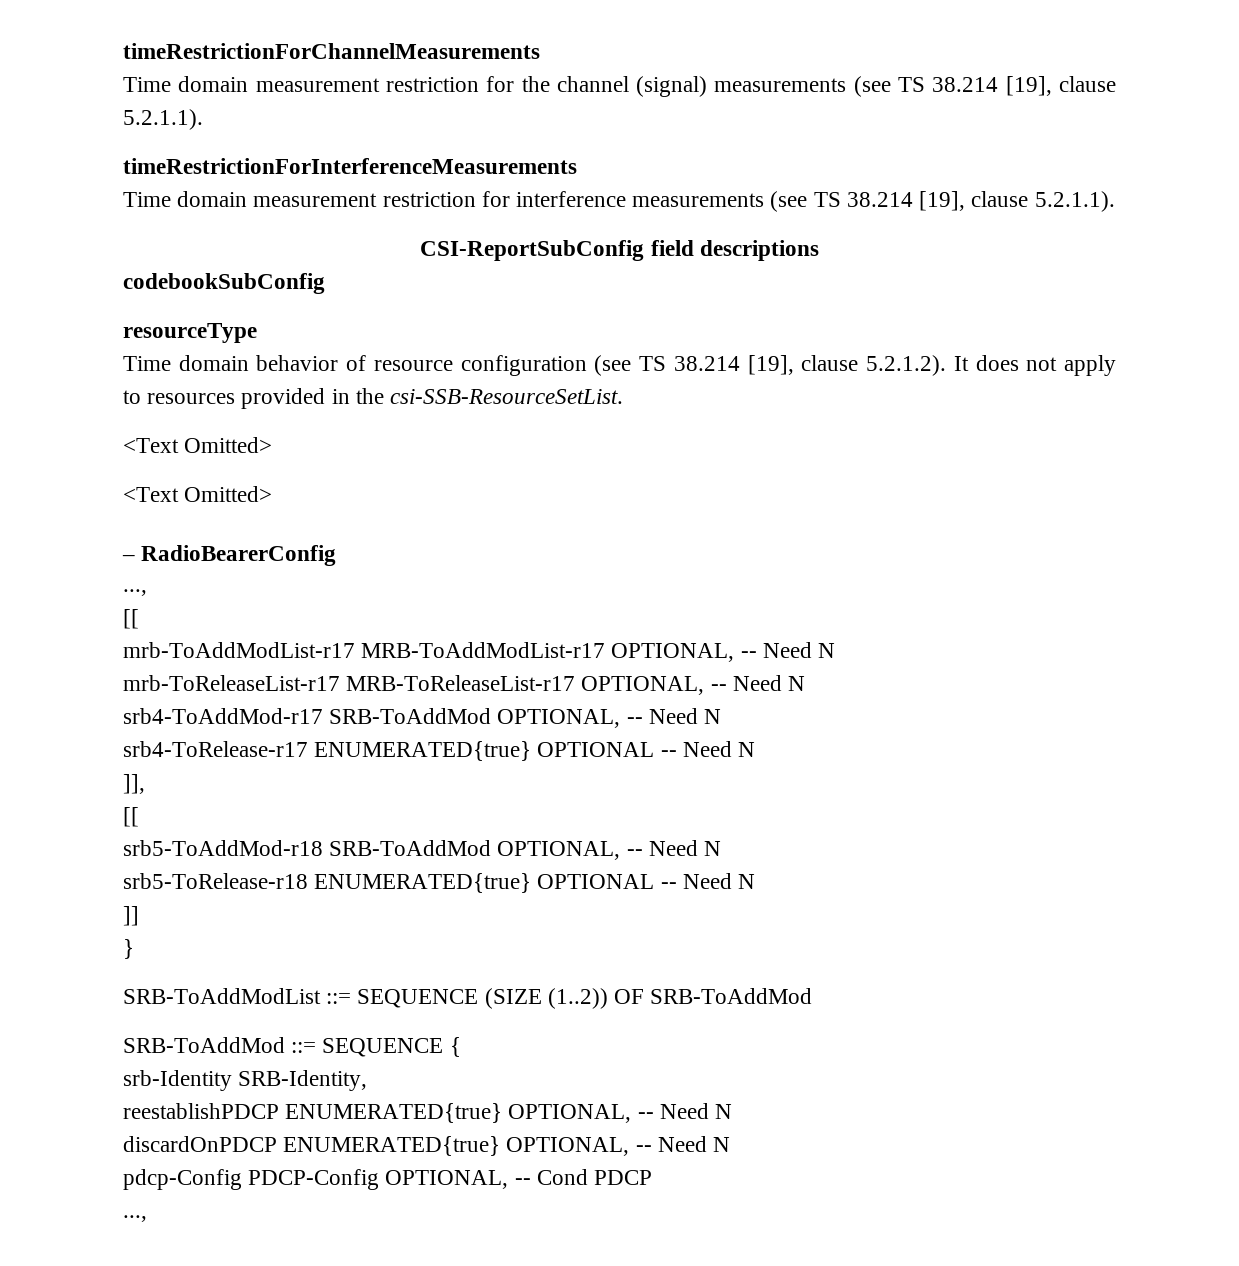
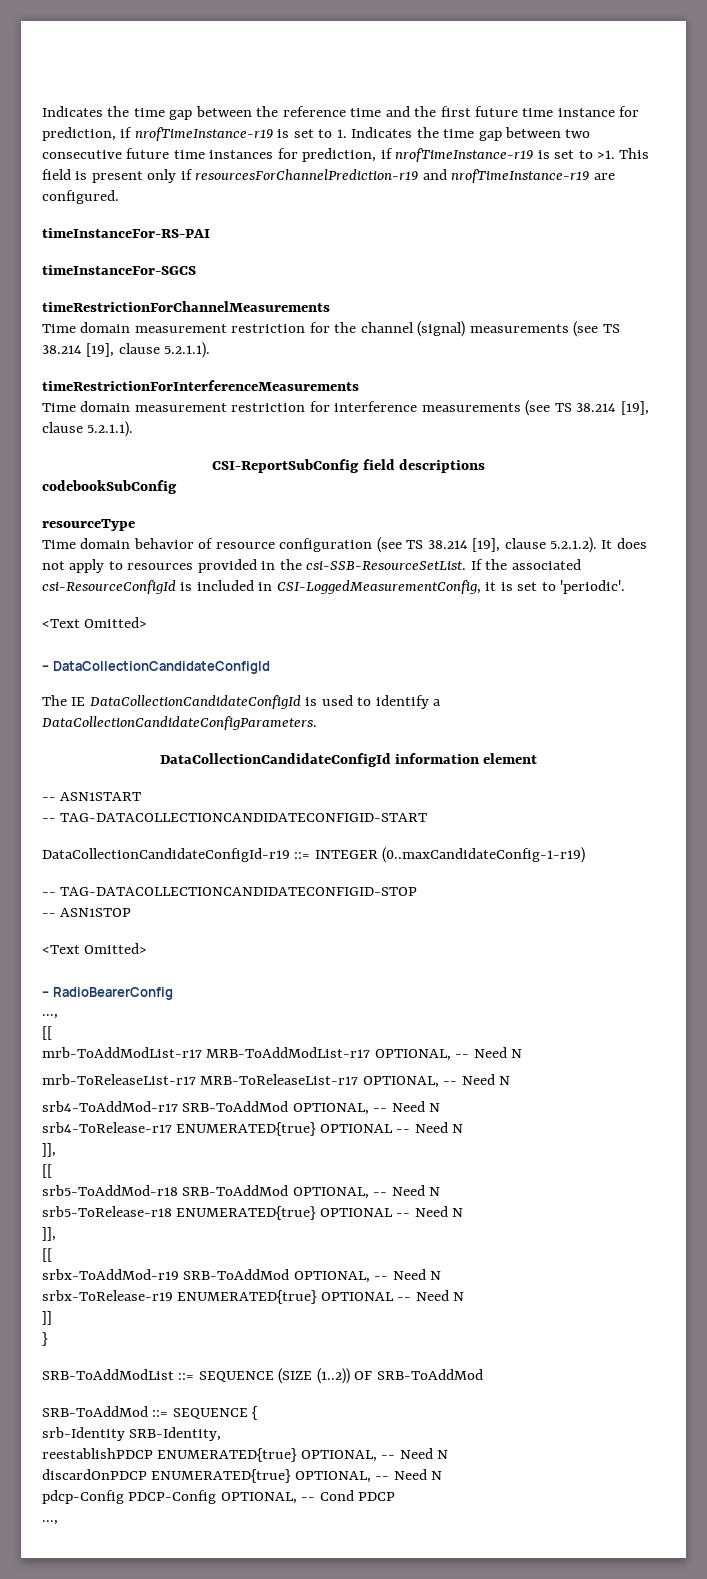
+ Indicates the time gap between the reference time and the first future time instance for prediction, if nrofTimeInstance-r19 is set to 1. Indicates the time gap between two consecutive future time instances for prediction, if nrofTimeInstance-r19 is set to >1. This field is present only if resourcesForChannelPrediction-r19 and nrofTimeInstance-r19 are configured.
+ timeInstanceFor-RS-PAI
+ timeInstanceFor-SGCS
- Time domain behavior of resource configuration (see TS 38.214 [19], clause 5.2.1.2). It does not apply to resources provided in the csi-SSB-ResourceSetList.
+ Time domain behavior of resource configuration (see TS 38.214 [19], clause 5.2.1.2). It does not apply to resources provided in the csi-SSB-ResourceSetList. If the associated csi-ResourceConfigId is included in CSI-LoggedMeasurementConfig, it is set to 'periodic'.
  <Text Omitted>
+ – DataCollectionCandidateConfigId
+ The IE DataCollectionCandidateConfigId is used to identify a DataCollectionCandidateConfigParameters.
+ DataCollectionCandidateConfigId information element
+ -- ASN1START
+ -- TAG-DATACOLLECTIONCANDIDATECONFIGID-START
+ DataCollectionCandidateConfigId-r19 ::= INTEGER (0..maxCandidateConfig-1-r19)
+ -- TAG-DATACOLLECTIONCANDIDATECONFIGID-STOP
+ -- ASN1STOP
  srb5-ToRelease-r18 ENUMERATED{true} OPTIONAL -- Need N
+ ]],
+ [[
+ srbx-ToAddMod-r19 SRB-ToAddMod OPTIONAL, -- Need N
+ srbx-ToRelease-r19 ENUMERATED{true} OPTIONAL -- Need N

